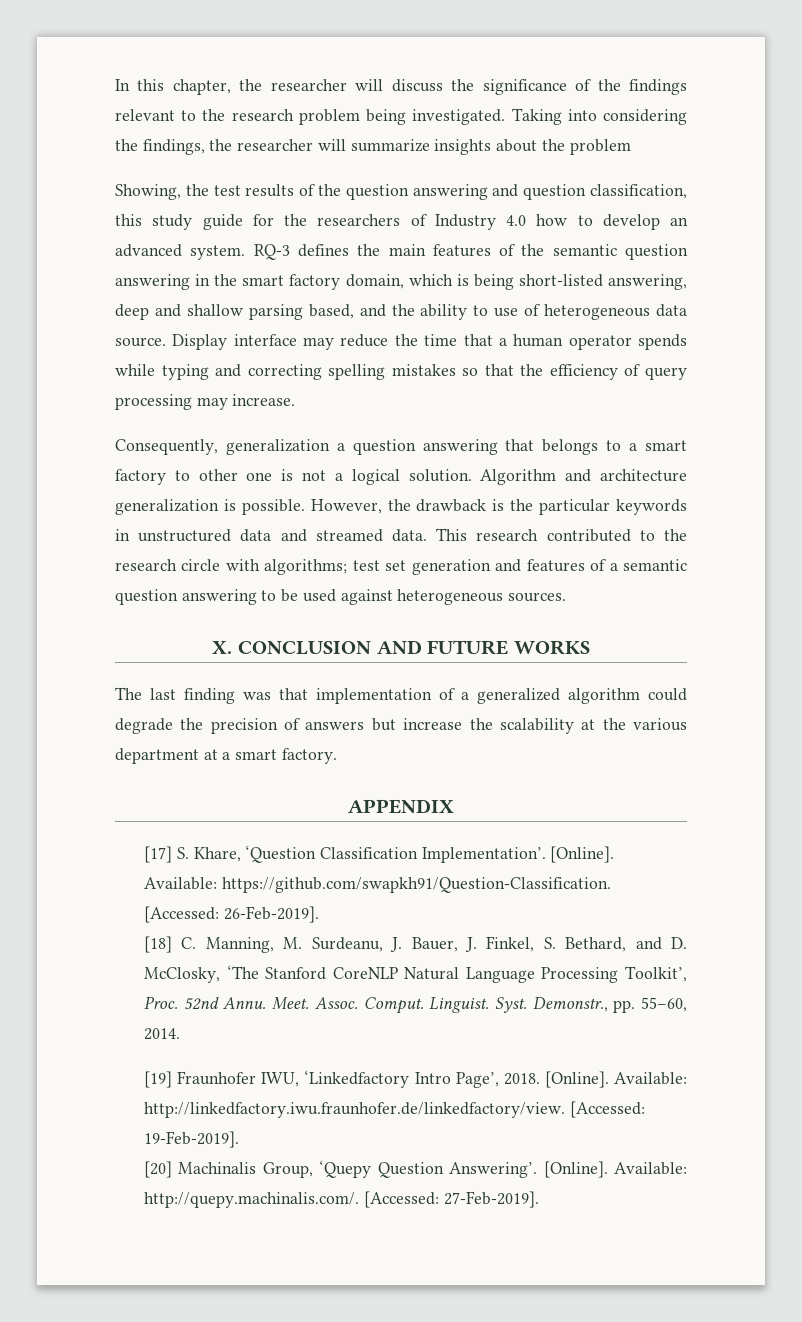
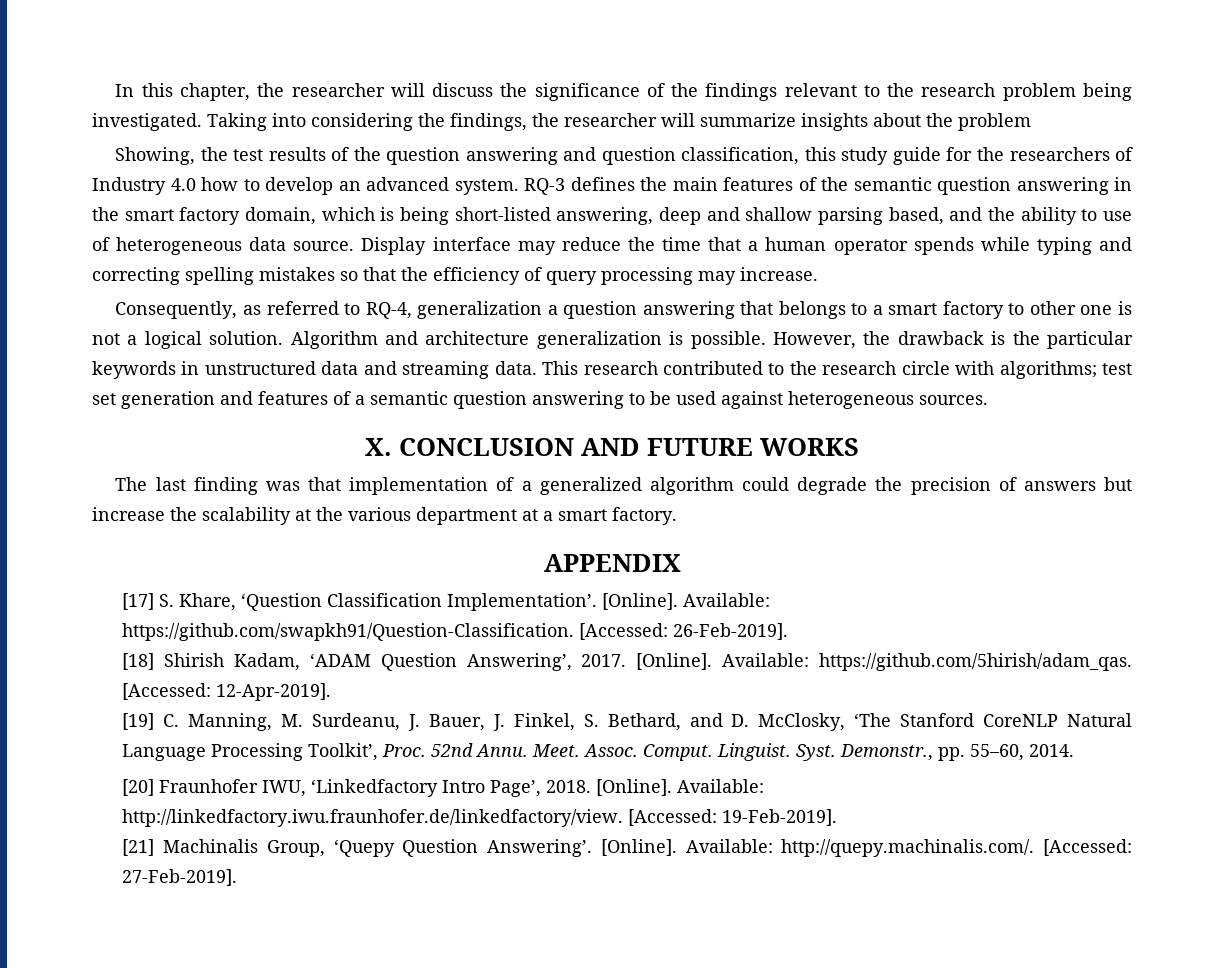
- Consequently, generalization a question answering that belongs to a smart factory to other one is not a logical solution.
+ Consequently, as referred to RQ-4, generalization a question answering that belongs to a smart factory to other one is not a logical solution.
- However, the drawback is the particular keywords in unstructured data and streamed data.
+ However, the drawback is the particular keywords in unstructured data and streaming data.
- [18] C. Manning, M. Surdeanu, J. Bauer, J. Finkel, S. Bethard, and D. McClosky, ‘The Stanford CoreNLP Natural Language Processing Toolkit’, Proc.
+ [18] Shirish Kadam, ‘ADAM Question Answering’, 2017. [Online]. Available: https://github.com/5hirish/adam_qas. [Accessed: 12-Apr-2019].
+ [19] C. Manning, M. Surdeanu, J. Bauer, J. Finkel, S. Bethard, and D. McClosky, ‘The Stanford CoreNLP Natural Language Processing Toolkit’, Proc.
- [19] Fraunhofer IWU, ‘Linkedfactory Intro Page’, 2018.
+ [20] Fraunhofer IWU, ‘Linkedfactory Intro Page’, 2018.
- [20] Machinalis Group, ‘Quepy Question Answering’.
+ [21] Machinalis Group, ‘Quepy Question Answering’.

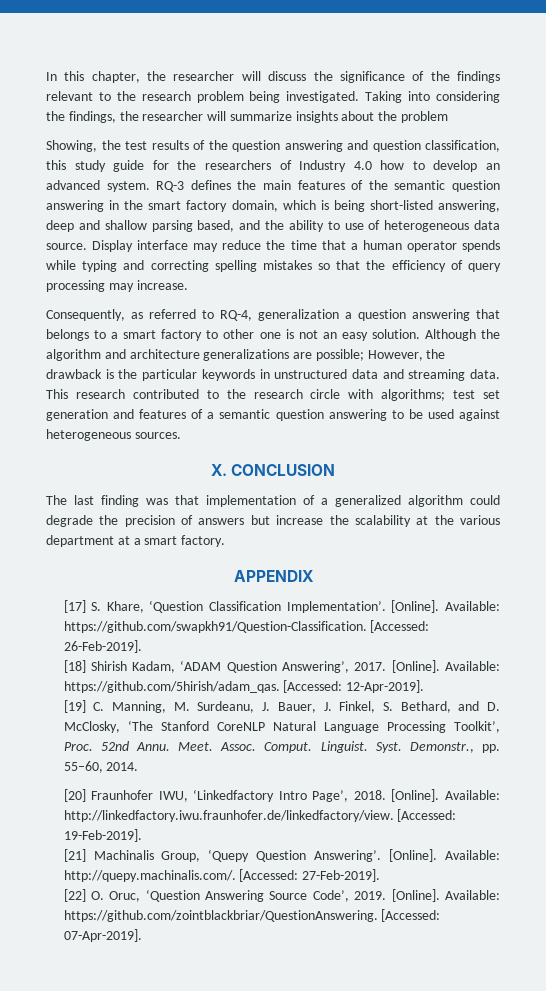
- Consequently, as referred to RQ-4, generalization a question answering that belongs to a smart factory to other one is not a logical solution. Algorithm and architecture generalization is possible. However, the drawback is the particular keywords in unstructured data and streaming data.
+ Consequently, as referred to RQ-4, generalization a question answering that belongs to a smart factory to other one is not an easy solution. Although the algorithm and architecture generalizations are possible; However, the drawback is the particular keywords in unstructured data and streaming data.
- X. CONCLUSION AND FUTURE WORKS
+ X. CONCLUSION
+ [22] O. Oruc, ‘Question Answering Source Code’, 2019. [Online]. Available: https://github.com/zointblackbriar/QuestionAnswering. [Accessed: 07-Apr-2019].

